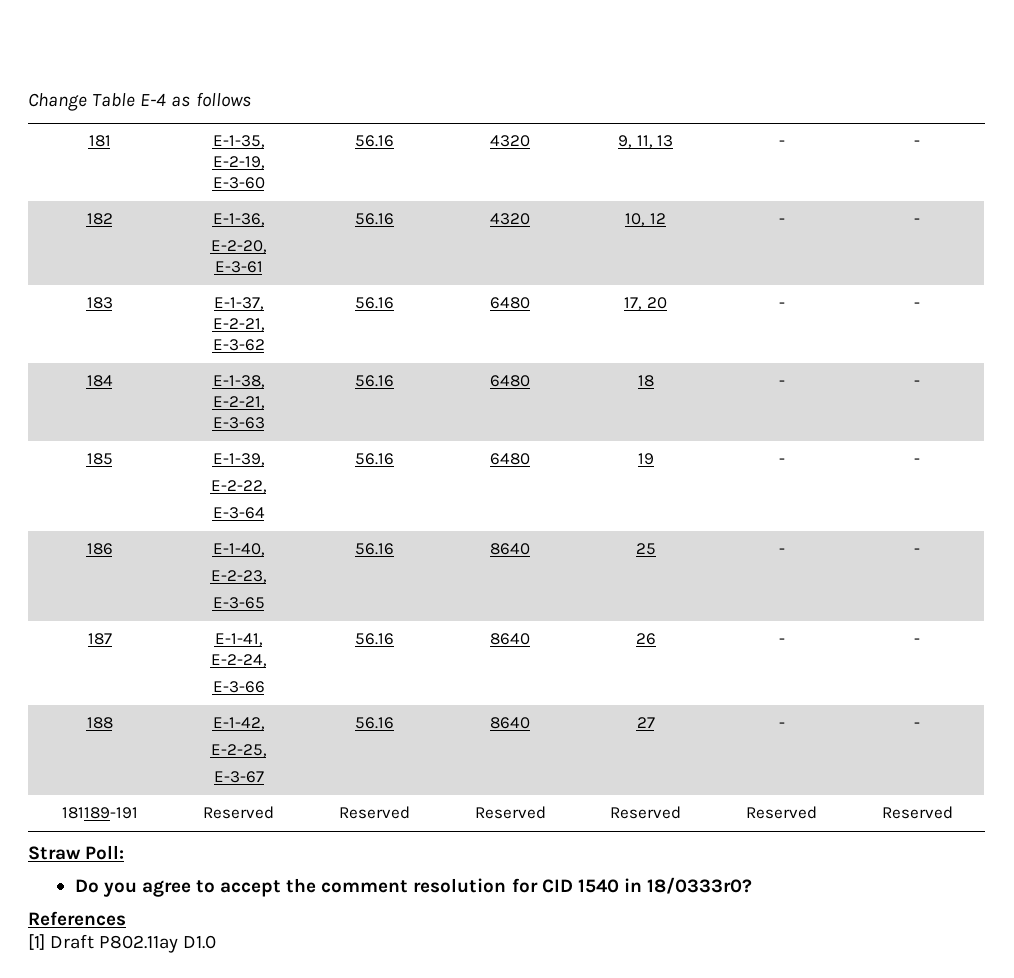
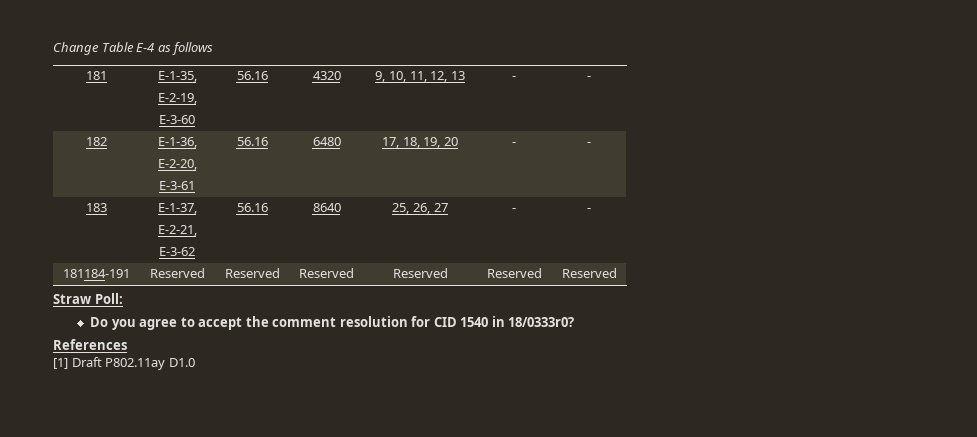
  181 | E-1-35,
  E-2-19,
- E-3-60 | 56.16 | 4320 | 9, 11, 13 | - | -
+ E-3-60 | 56.16 | 4320 | 9, 10, 11, 12, 13 | - | -
  182 | E-1-36,
  E-2-20,
- E-3-61 | 56.16 | 4320 | 10, 12 | - | -
+ E-3-61 | 56.16 | 6480 | 17, 18, 19, 20 | - | -
  183 | E-1-37,
  E-2-21,
- E-3-62 | 56.16 | 6480 | 17, 20 | - | -
- 184 | E-1-38,
- E-2-21,
- E-3-63 | 56.16 | 6480 | 18 | - | -
- 185 | E-1-39,
- E-2-22,
- E-3-64 | 56.16 | 6480 | 19 | - | -
- 186 | E-1-40,
- E-2-23,
- E-3-65 | 56.16 | 8640 | 25 | - | -
- 187 | E-1-41,
- E-2-24,
- E-3-66 | 56.16 | 8640 | 26 | - | -
- 188 | E-1-42,
- E-2-25,
- E-3-67 | 56.16 | 8640 | 27 | - | -
+ E-3-62 | 56.16 | 8640 | 25, 26, 27 | - | -
- 181189-191 | Reserved | Reserved | Reserved | Reserved | Reserved | Reserved
+ 181184-191 | Reserved | Reserved | Reserved | Reserved | Reserved | Reserved

